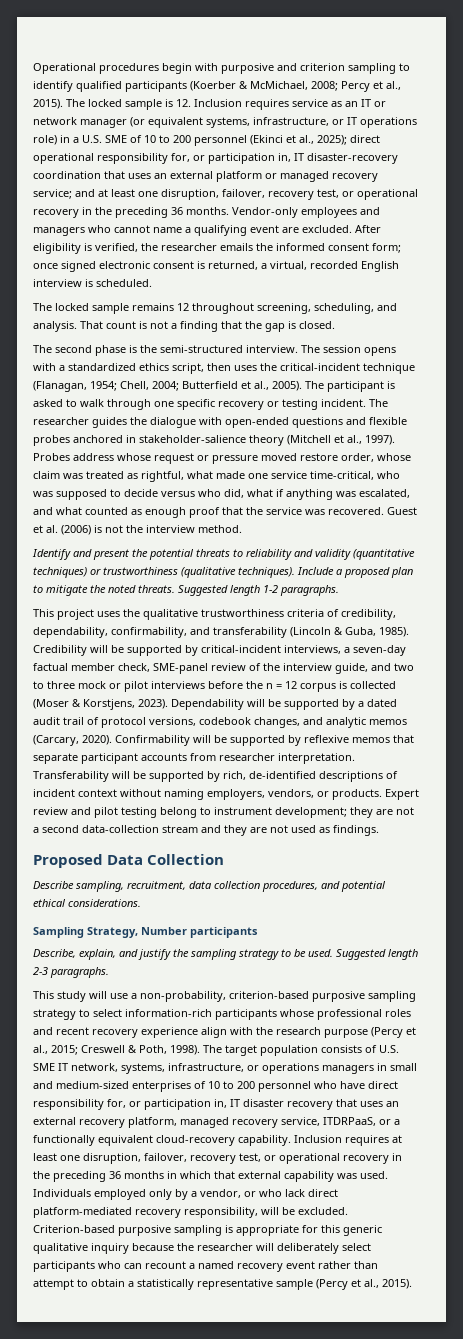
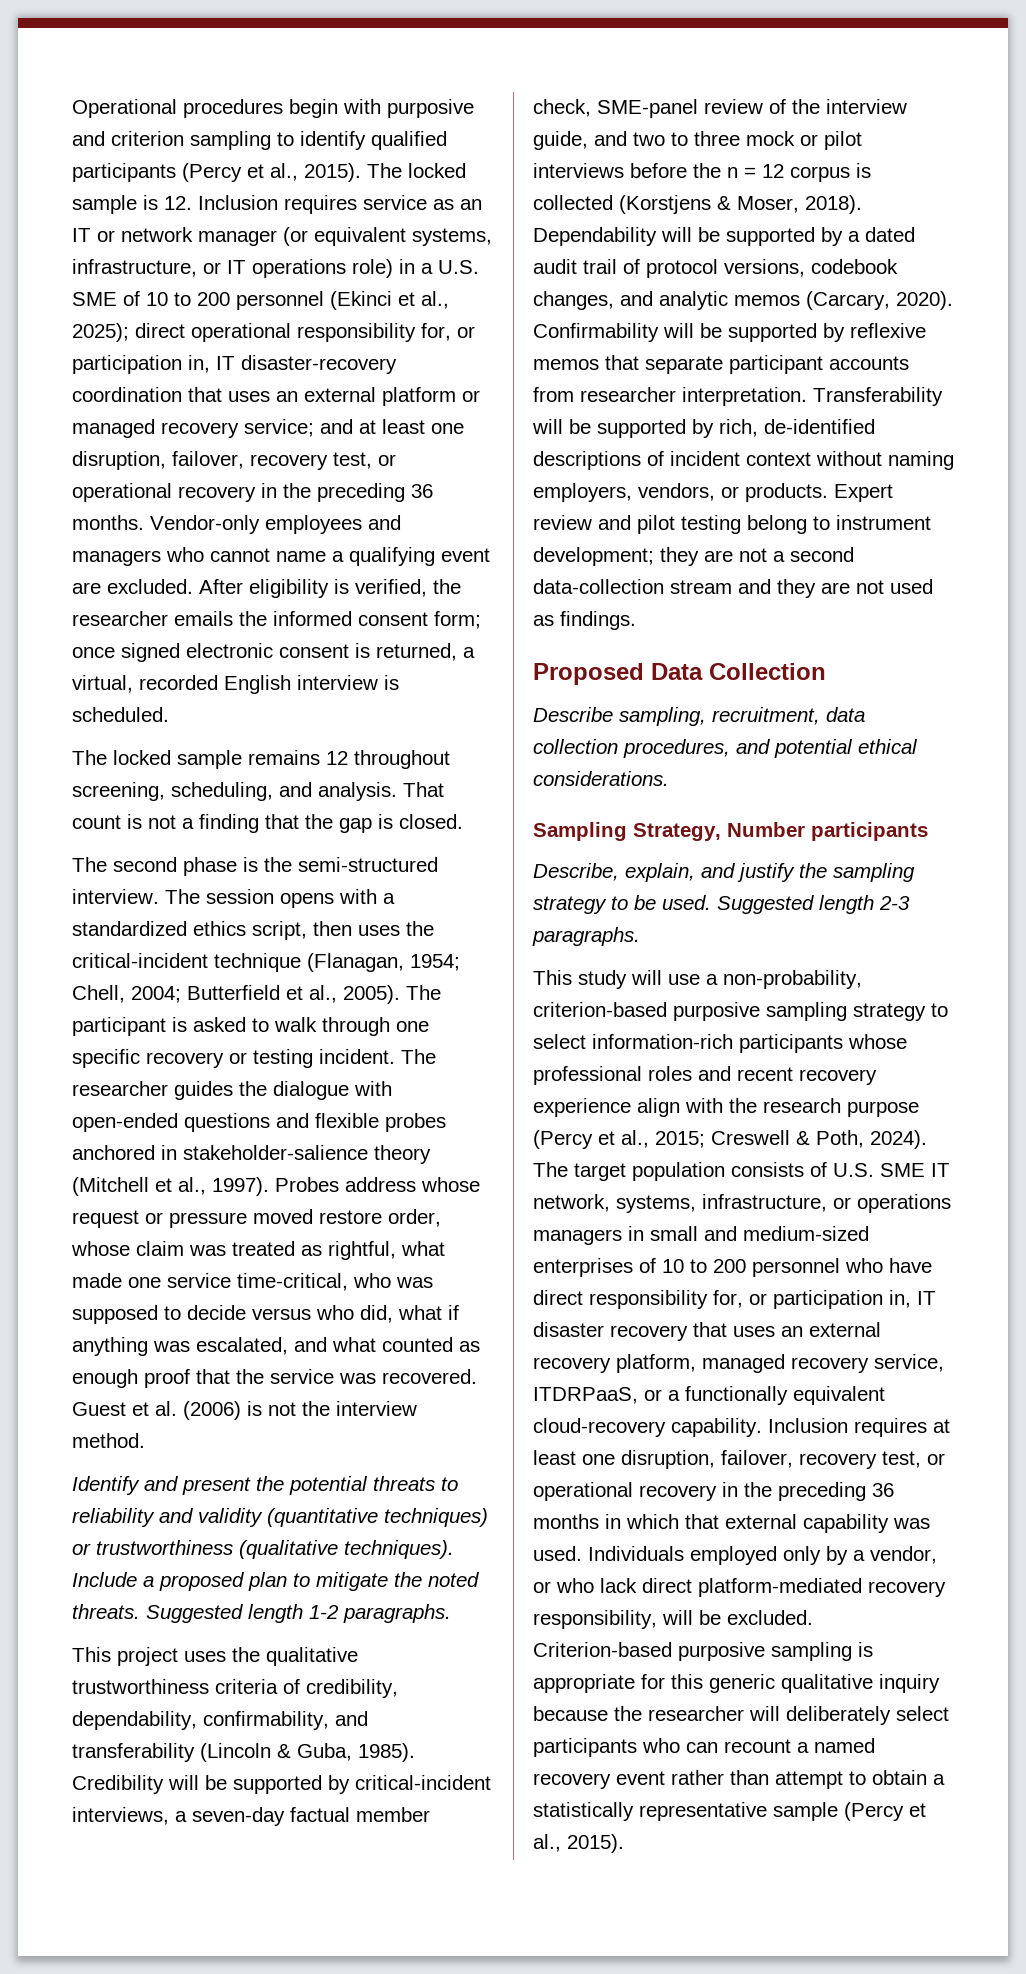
- Operational procedures begin with purposive and criterion sampling to identify qualified participants (Koerber & McMichael, 2008; Percy et al., 2015).
+ Operational procedures begin with purposive and criterion sampling to identify qualified participants (Percy et al., 2015).
- Credibility will be supported by critical-incident interviews, a seven-day factual member check, SME-panel review of the interview guide, and two to three mock or pilot interviews before the n = 12 corpus is collected (Moser & Korstjens, 2023).
+ Credibility will be supported by critical-incident interviews, a seven-day factual member check, SME-panel review of the interview guide, and two to three mock or pilot interviews before the n = 12 corpus is collected (Korstjens & Moser, 2018).
- This study will use a non-probability, criterion-based purposive sampling strategy to select information-rich participants whose professional roles and recent recovery experience align with the research purpose (Percy et al., 2015; Creswell & Poth, 1998).
+ This study will use a non-probability, criterion-based purposive sampling strategy to select information-rich participants whose professional roles and recent recovery experience align with the research purpose (Percy et al., 2015; Creswell & Poth, 2024).

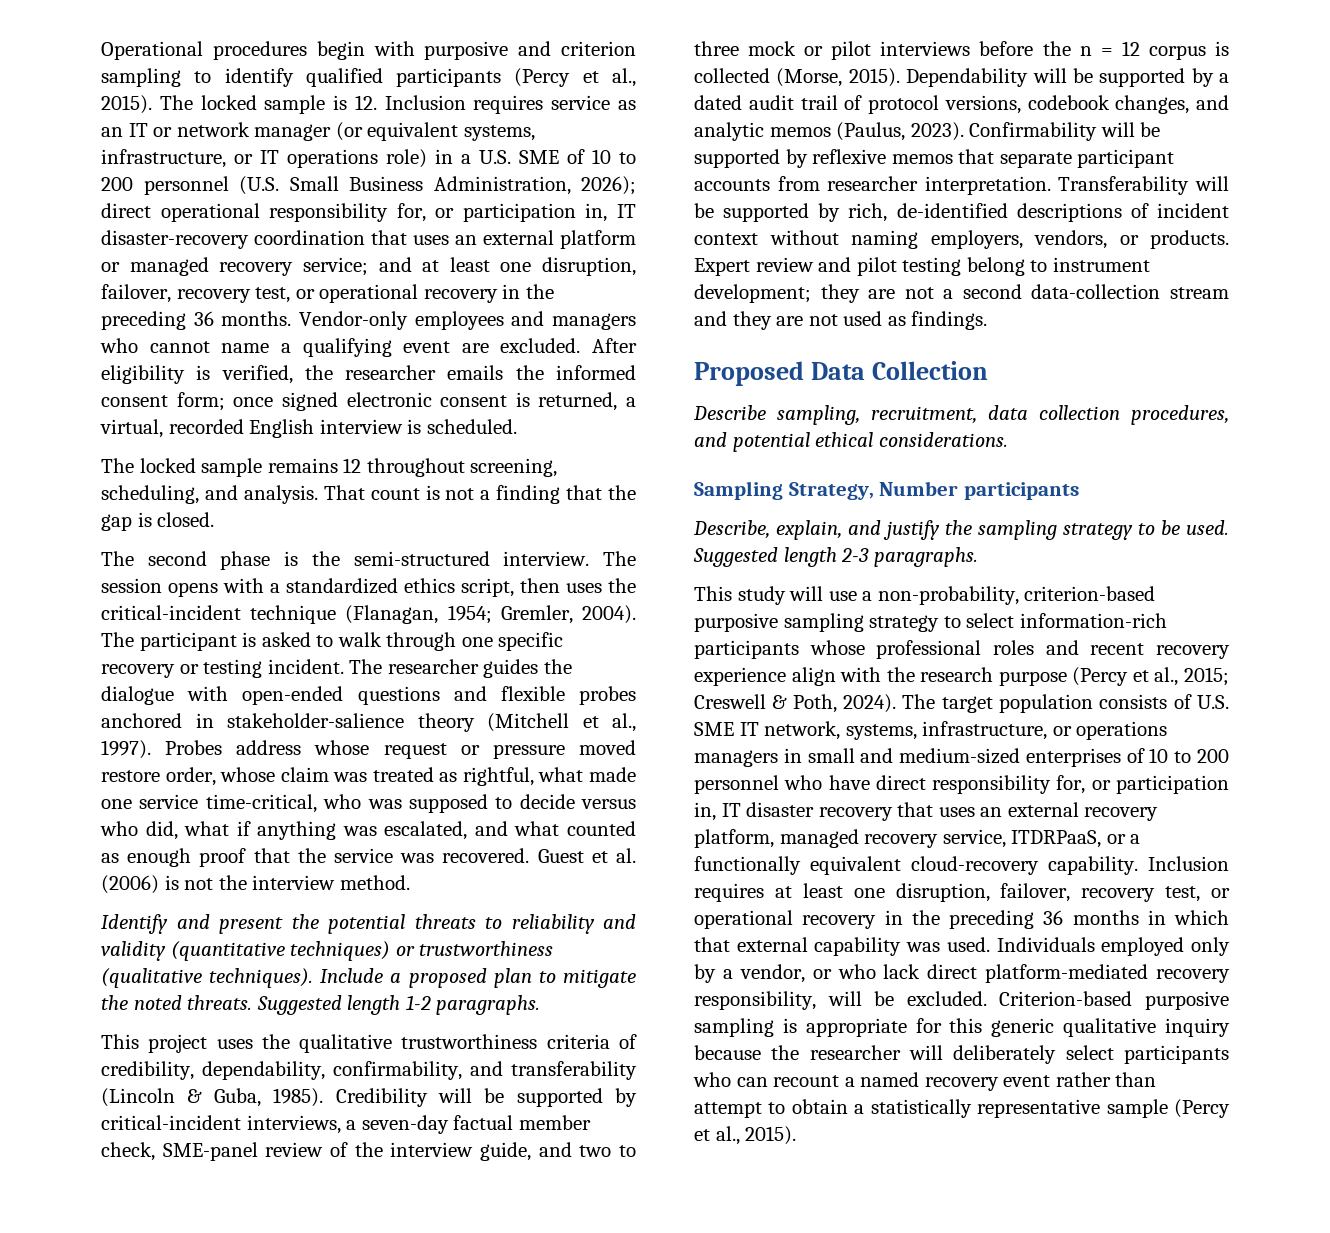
- The locked sample is 12. Inclusion requires service as an IT or network manager (or equivalent systems, infrastructure, or IT operations role) in a U.S. SME of 10 to 200 personnel (Ekinci et al., 2025);
+ The locked sample is 12. Inclusion requires service as an IT or network manager (or equivalent systems, infrastructure, or IT operations role) in a U.S. SME of 10 to 200 personnel (U.S. Small Business Administration, 2026);
- The session opens with a standardized ethics script, then uses the critical-incident technique (Flanagan, 1954; Chell, 2004; Butterfield et al., 2005).
+ The session opens with a standardized ethics script, then uses the critical-incident technique (Flanagan, 1954; Gremler, 2004).
- Credibility will be supported by critical-incident interviews, a seven-day factual member check, SME-panel review of the interview guide, and two to three mock or pilot interviews before the n = 12 corpus is collected (Korstjens & Moser, 2018).
+ Credibility will be supported by critical-incident interviews, a seven-day factual member check, SME-panel review of the interview guide, and two to three mock or pilot interviews before the n = 12 corpus is collected (Morse, 2015).
- Dependability will be supported by a dated audit trail of protocol versions, codebook changes, and analytic memos (Carcary, 2020).
+ Dependability will be supported by a dated audit trail of protocol versions, codebook changes, and analytic memos (Paulus, 2023).

